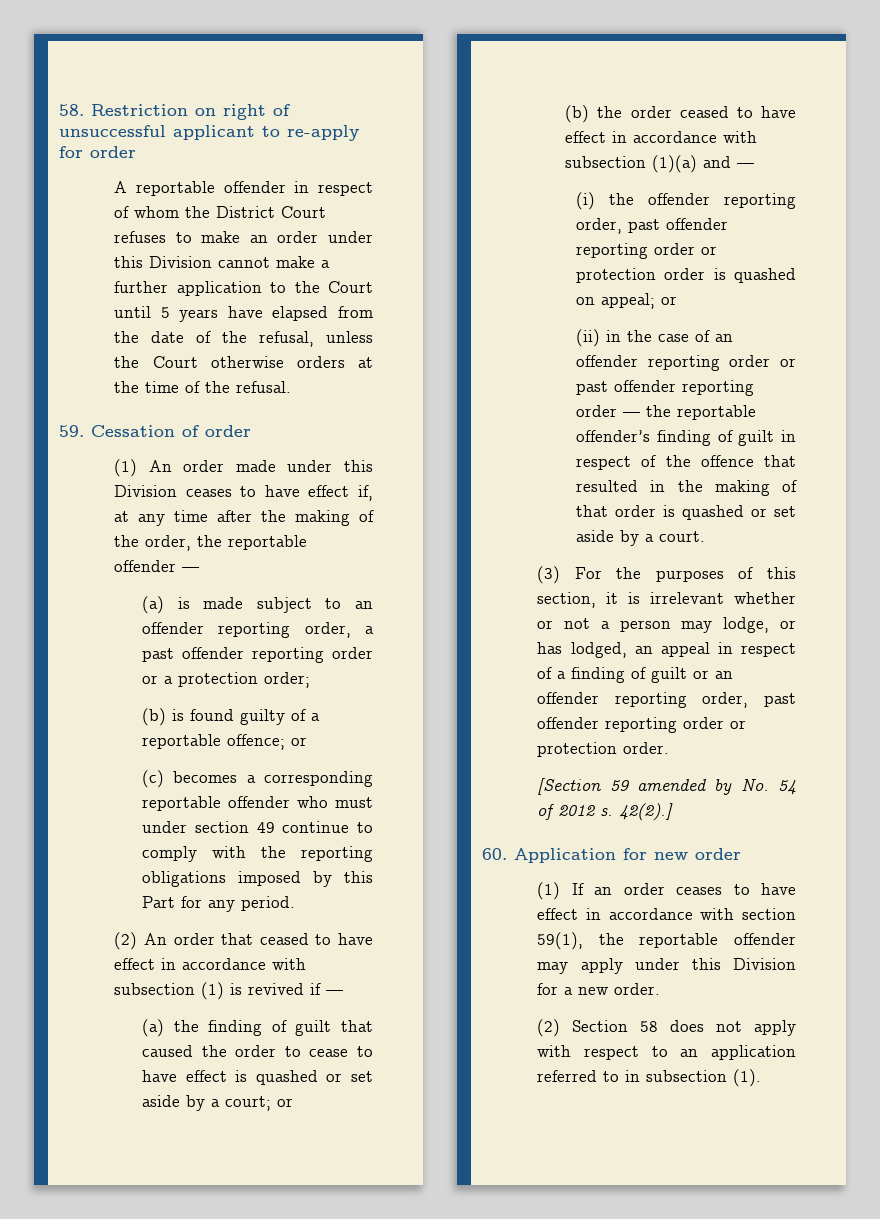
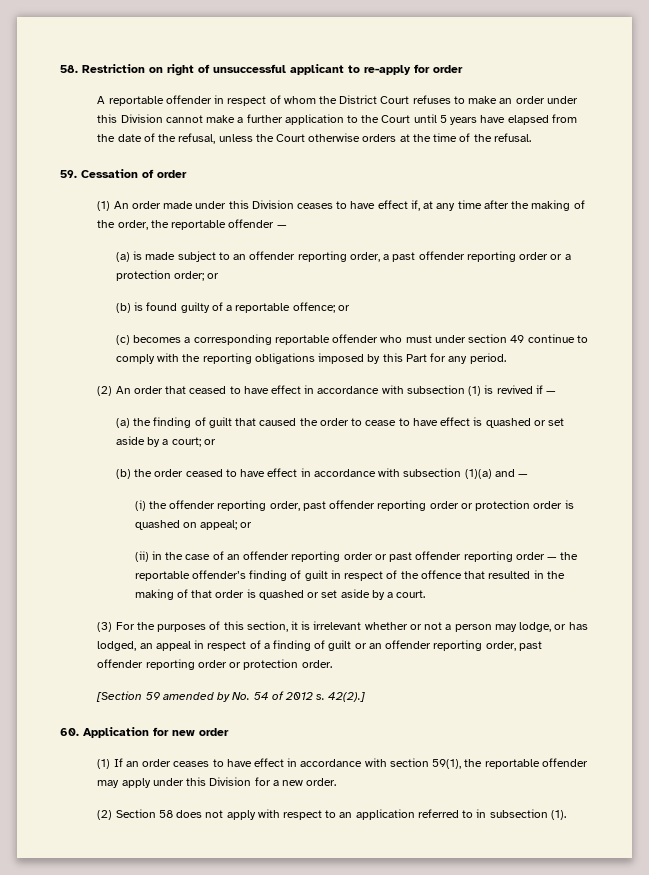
- (a) is made subject to an offender reporting order, a past offender reporting order or a protection order;
+ (a) is made subject to an offender reporting order, a past offender reporting order or a protection order; or

